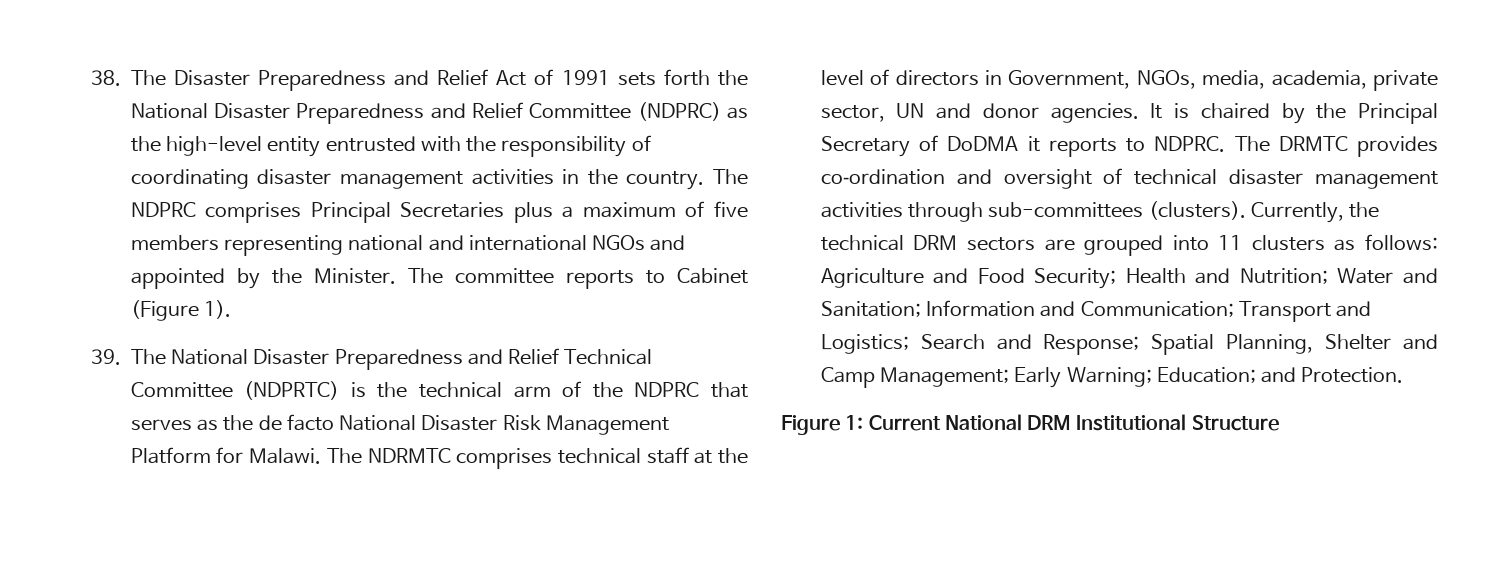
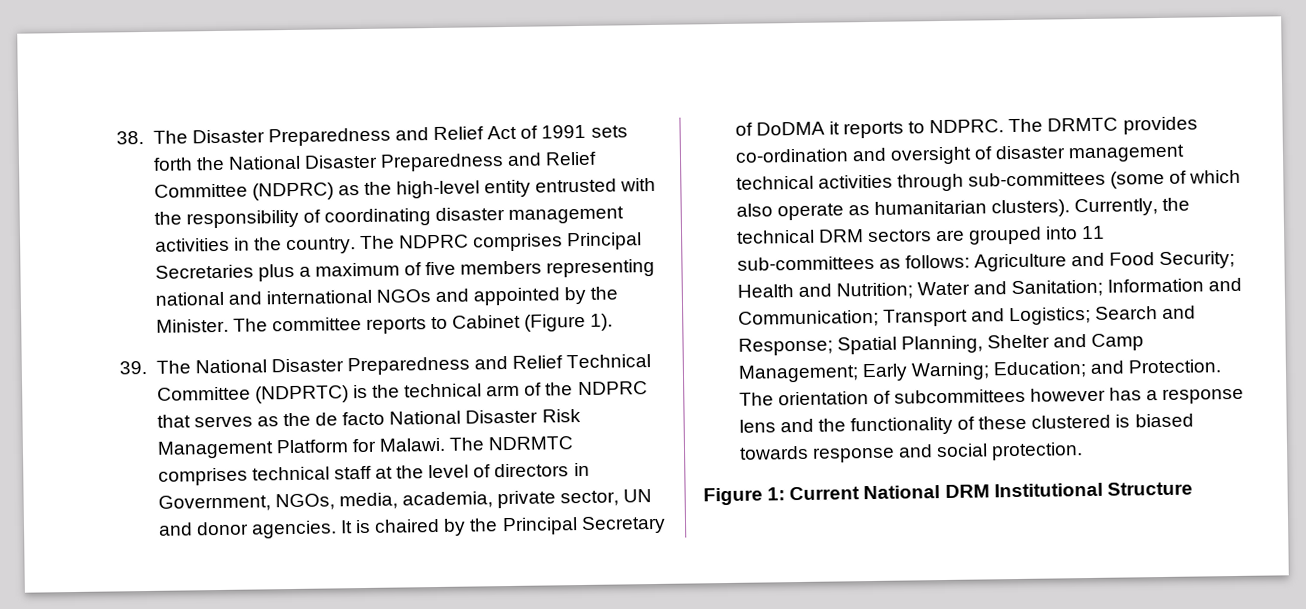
- The DRMTC provides co‐ordination and oversight of technical disaster management activities through sub-committees (clusters).
+ The DRMTC provides co‐ordination and oversight of disaster management technical activities through sub-committees (some of which also operate as humanitarian clusters).
- Currently, the technical DRM sectors are grouped into 11 clusters as follows: Agriculture and Food Security; Health and Nutrition; Water and Sanitation; Information and Communication; Transport and Logistics; Search and Response; Spatial Planning, Shelter and Camp Management; Early Warning; Education; and Protection.
+ Currently, the technical DRM sectors are grouped into 11 sub-committees as follows: Agriculture and Food Security; Health and Nutrition; Water and Sanitation; Information and Communication; Transport and Logistics; Search and Response; Spatial Planning, Shelter and Camp Management; Early Warning; Education; and Protection. The orientation of subcommittees however has a response lens and the functionality of these clustered is biased towards response and social protection.

